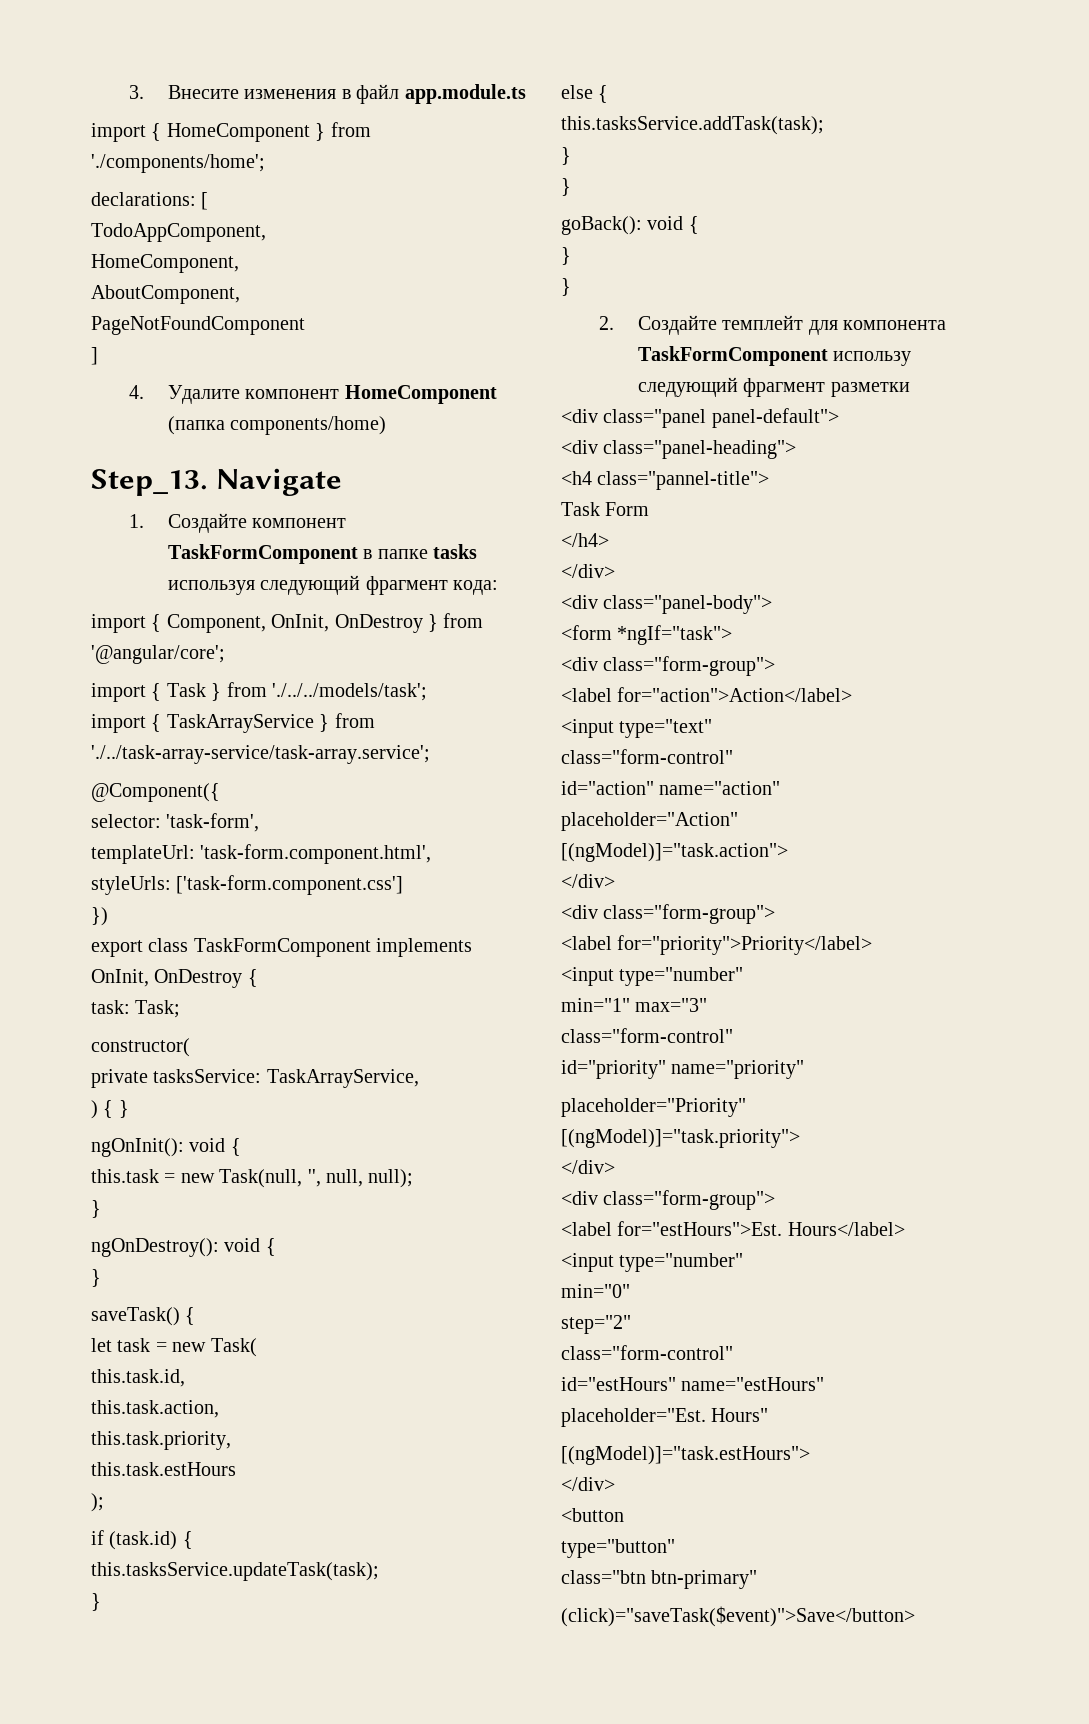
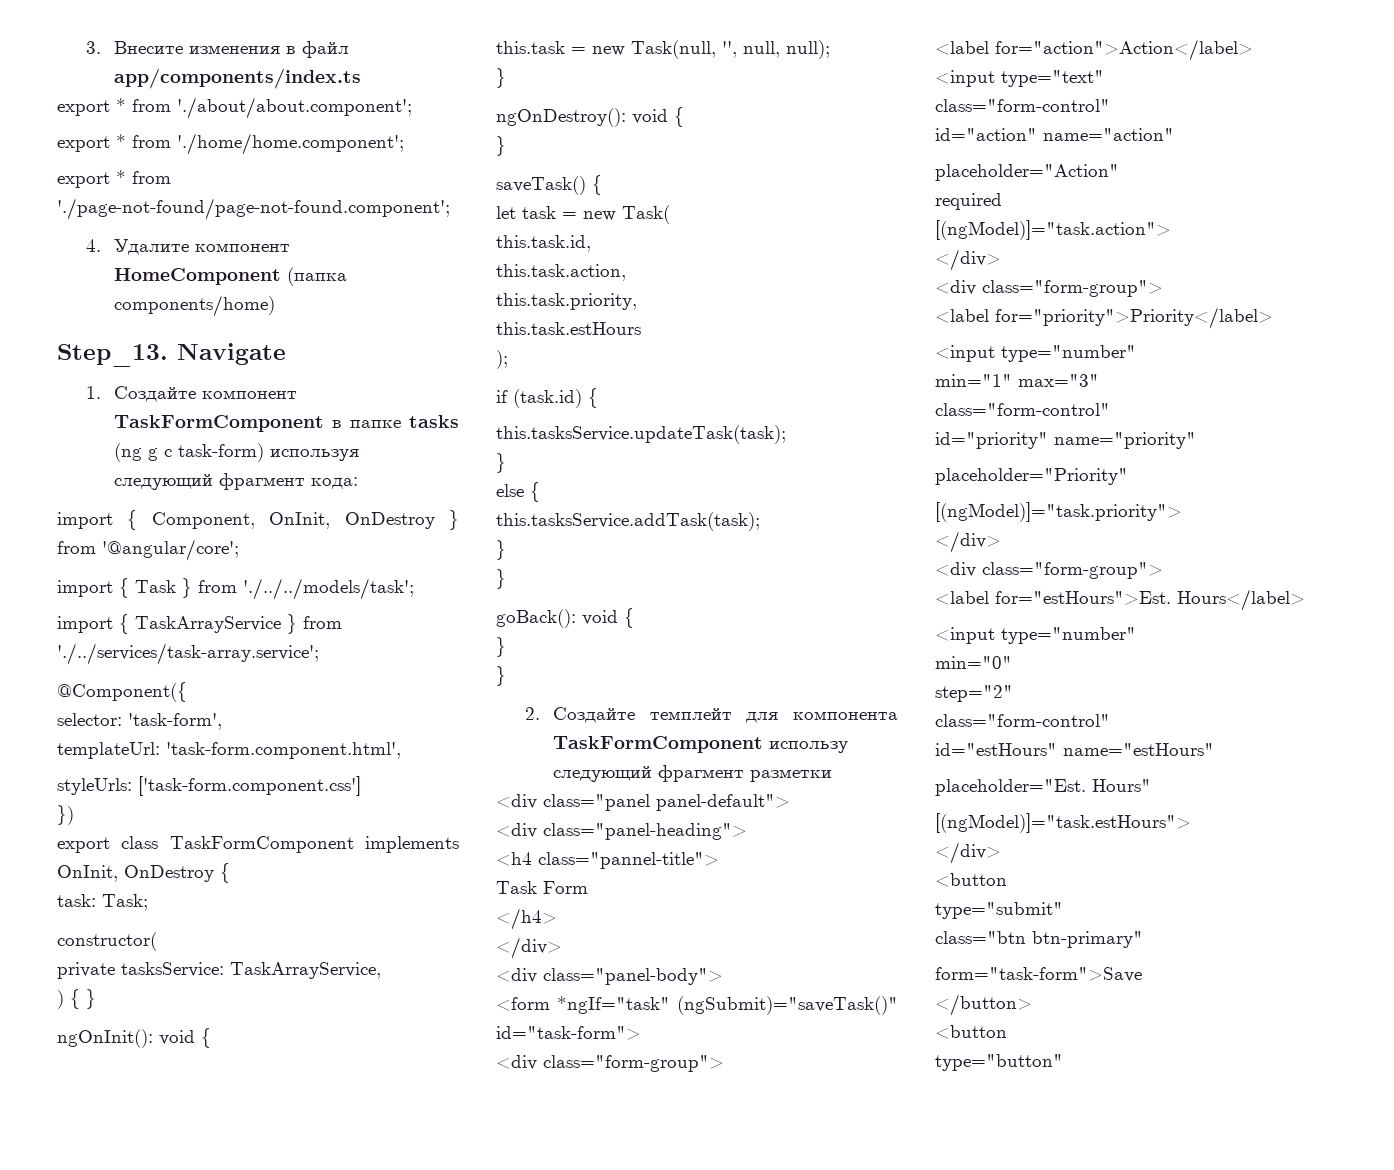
- 3. Внесите изменения в файл app.module.ts
- import { HomeComponent } from './components/home';
- declarations: [
- TodoAppComponent,
- HomeComponent,
- AboutComponent,
- PageNotFoundComponent
- ]
+ 3. Внесите изменения в файл app/components/index.ts
+ export * from './about/about.component';
+ export * from './home/home.component';
+ export * from './page-not-found/page-not-found.component';
- 1. Создайте компонент TaskFormComponent в папке tasks используя следующий фрагмент кода:
+ 1. Создайте компонент TaskFormComponent в папке tasks (ng g c task-form) используя следующий фрагмент кода:
- import { TaskArrayService } from './../task-array-service/task-array.service';
+ import { TaskArrayService } from './../services/task-array.service';
- <form *ngIf="task">
+ <form *ngIf="task" (ngSubmit)="saveTask()" id="task-form">
+ required
- type="button"
+ type="submit"
- (click)="saveTask($event)">Save</button>
+ form="task-form">Save
+ </button>
+ <button
+ type="button"

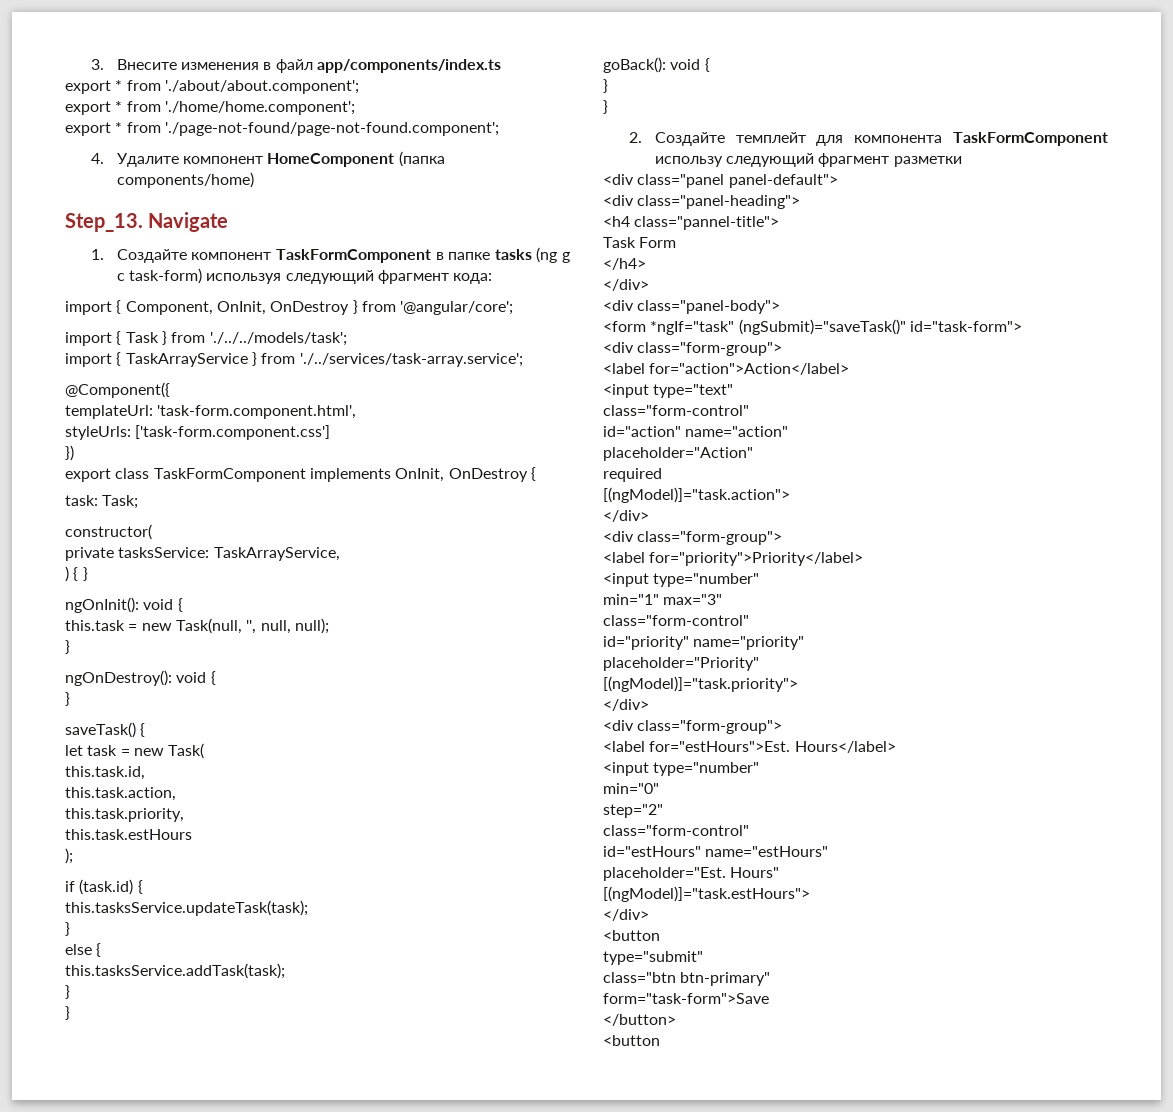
- selector: 'task-form',
- type="button"

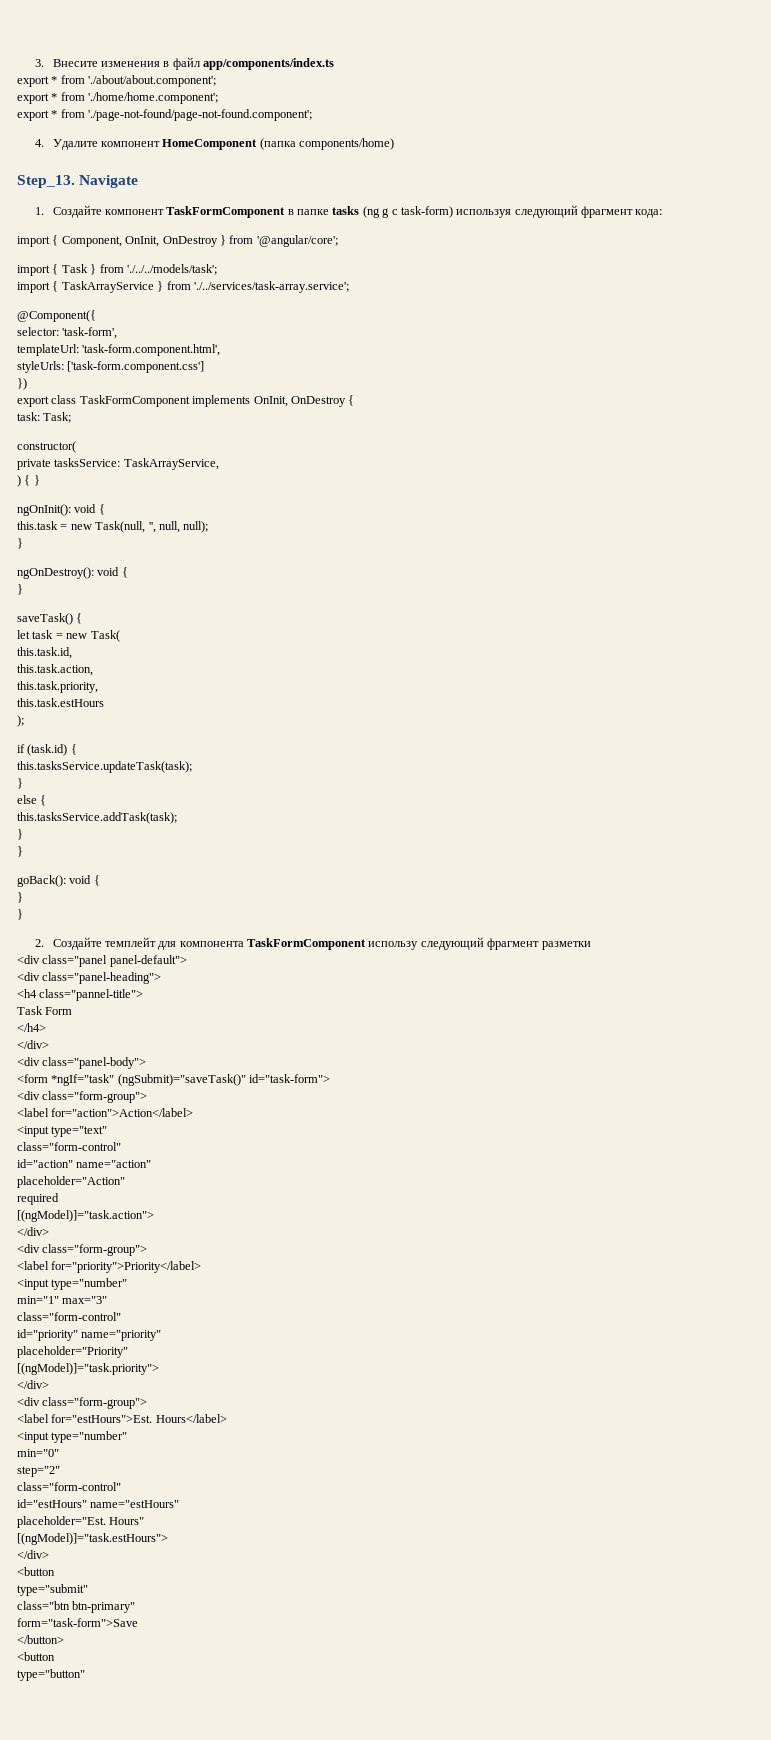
+ selector: 'task-form',
+ type="button"

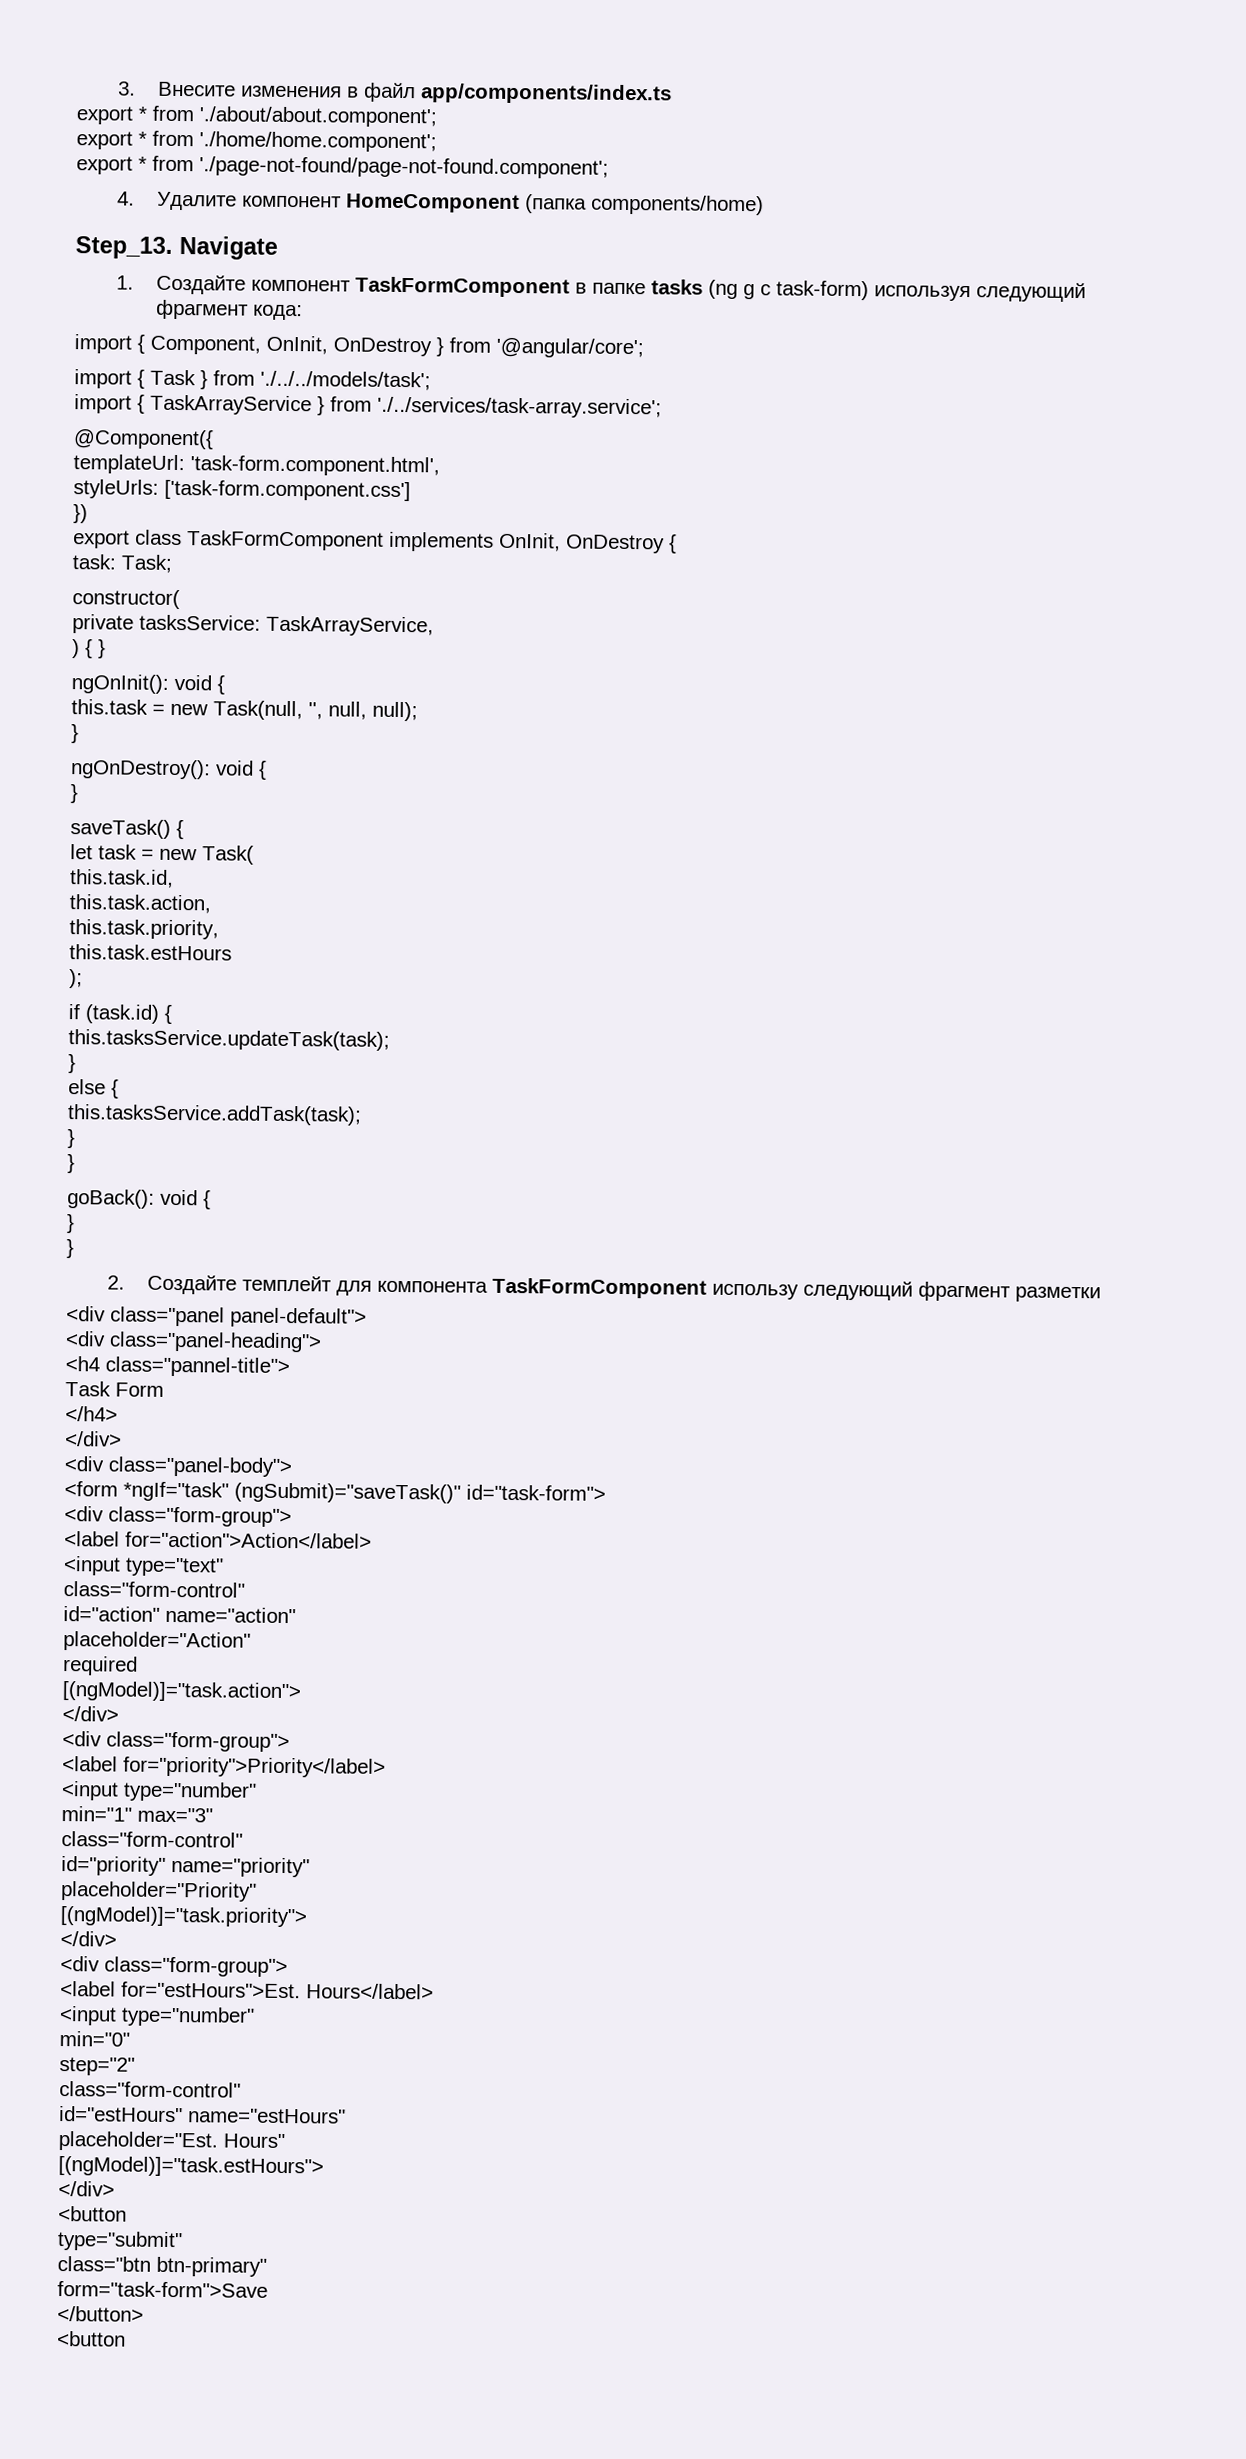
- selector: 'task-form',
- type="button"

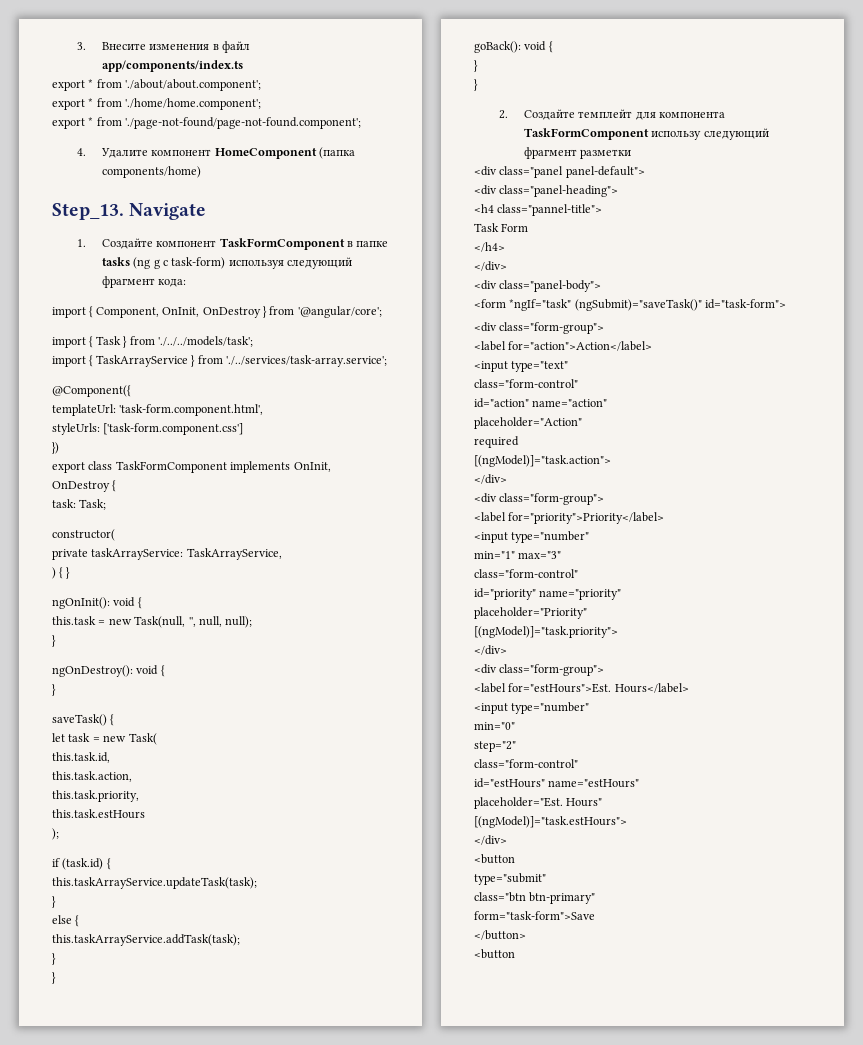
- private tasksService: TaskArrayService,
+ private taskArrayService: TaskArrayService,
- this.tasksService.updateTask(task);
+ this.taskArrayService.updateTask(task);
- this.tasksService.addTask(task);
+ this.taskArrayService.addTask(task);

